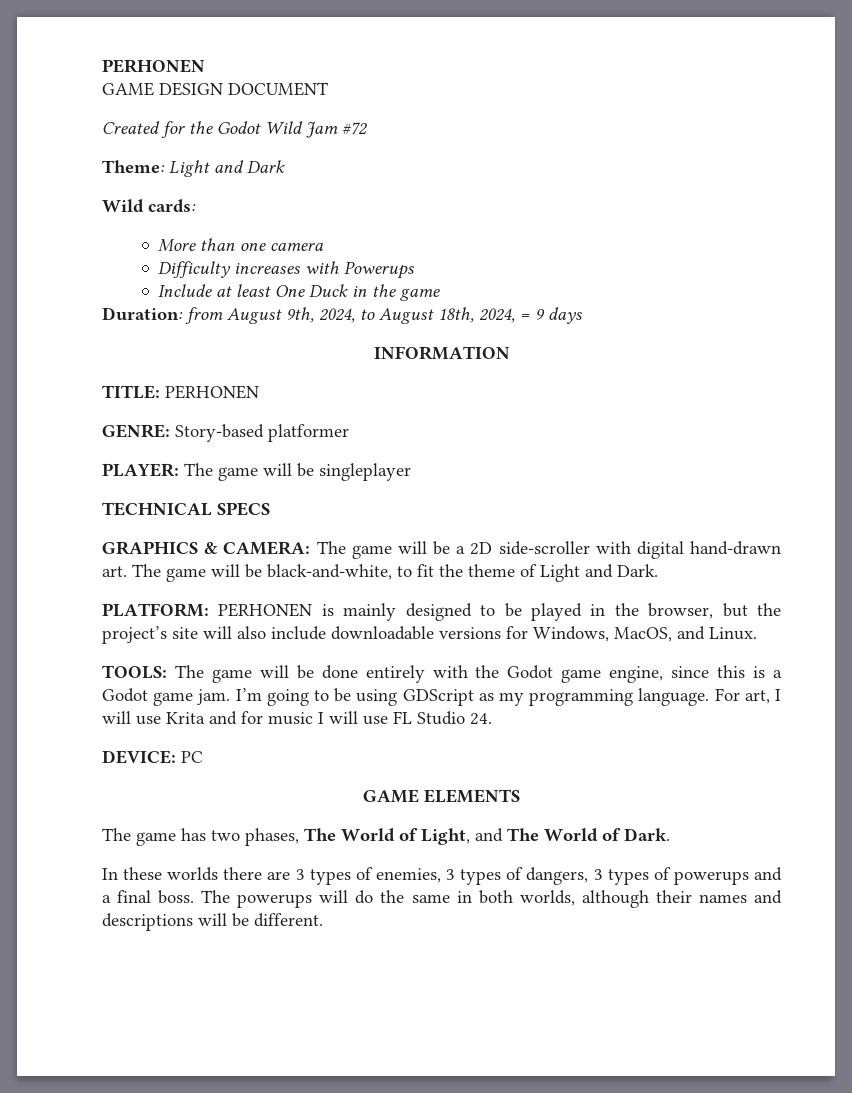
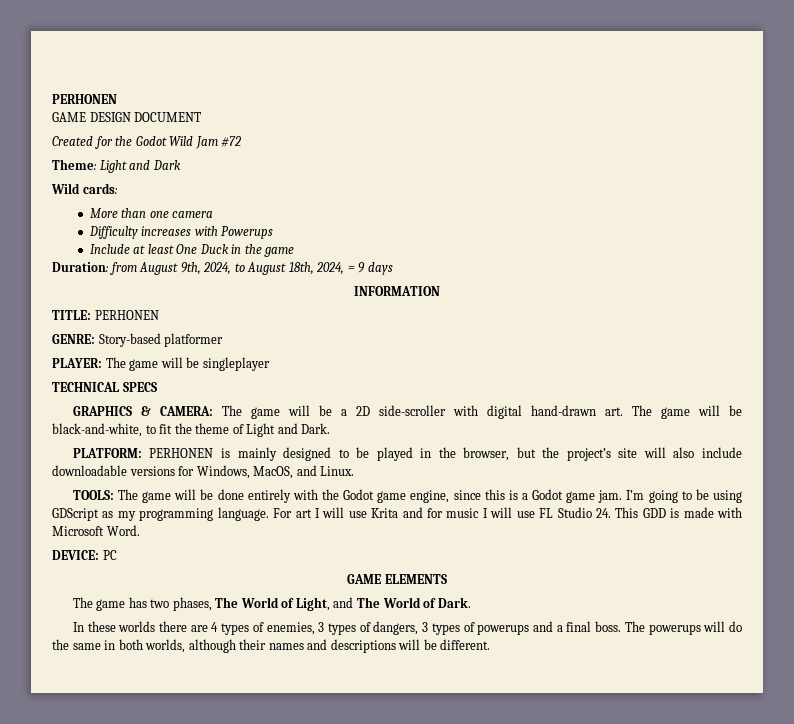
- For art, I will use Krita and for music I will use FL Studio 24.
+ For art I will use Krita and for music I will use FL Studio 24. This GDD is made with Microsoft Word.
- In these worlds there are 3 types of enemies, 3 types of dangers, 3 types of powerups and a final boss.
+ In these worlds there are 4 types of enemies, 3 types of dangers, 3 types of powerups and a final boss.

